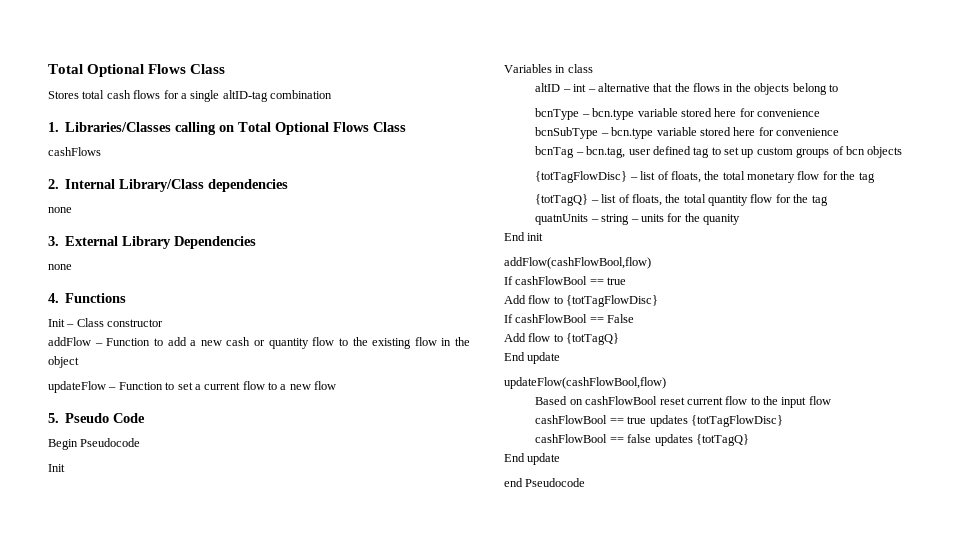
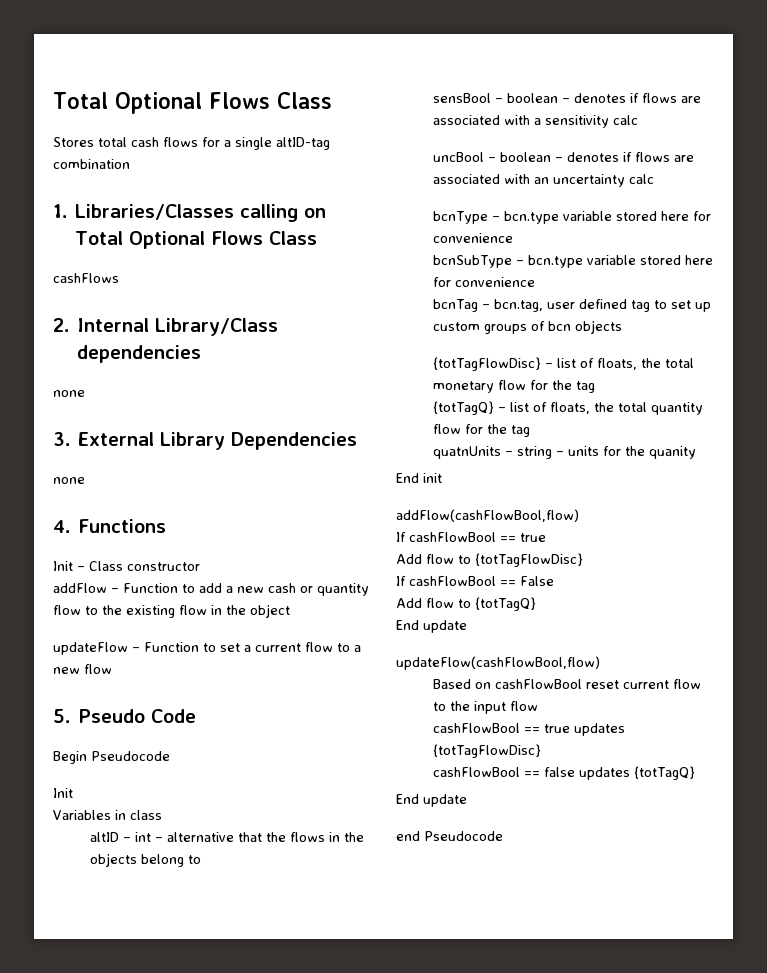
+ sensBool – boolean – denotes if flows are associated with a sensitivity calc
+ uncBool – boolean – denotes if flows are associated with an uncertainty calc

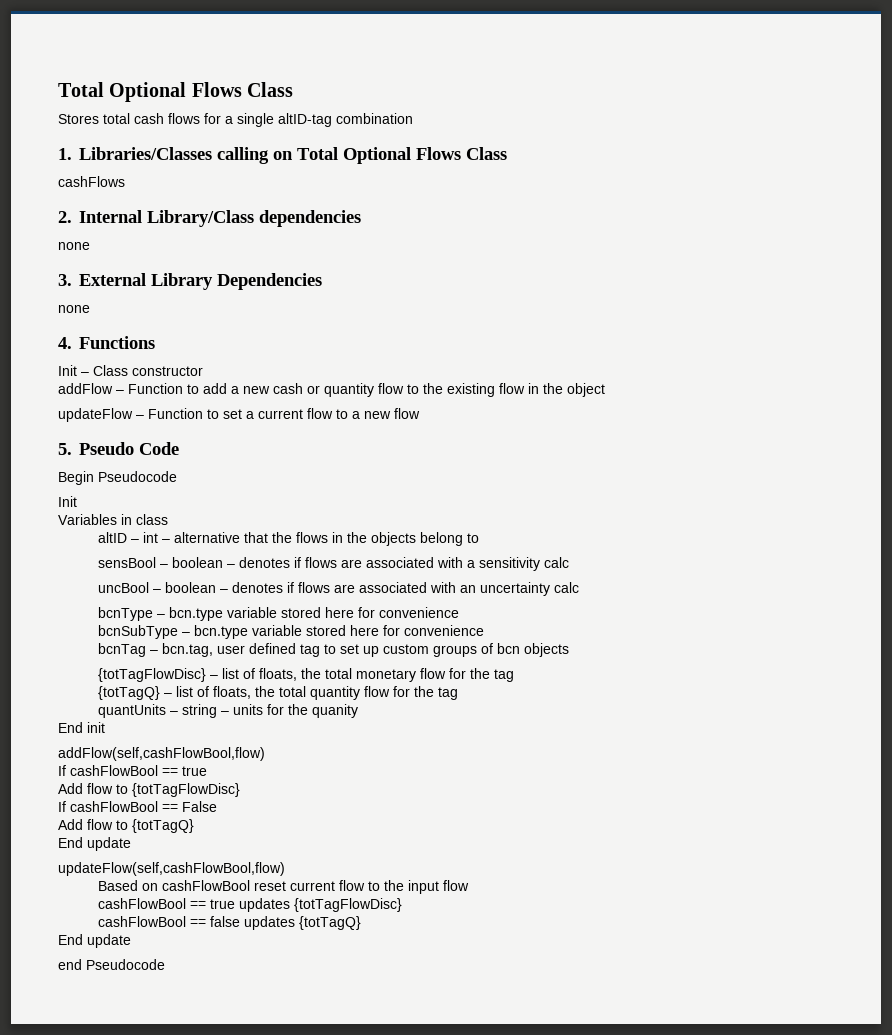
- quatnUnits – string – units for the quanity
+ quantUnits – string – units for the quanity
- addFlow(cashFlowBool,flow)
+ addFlow(self,cashFlowBool,flow)
- updateFlow(cashFlowBool,flow)
+ updateFlow(self,cashFlowBool,flow)

